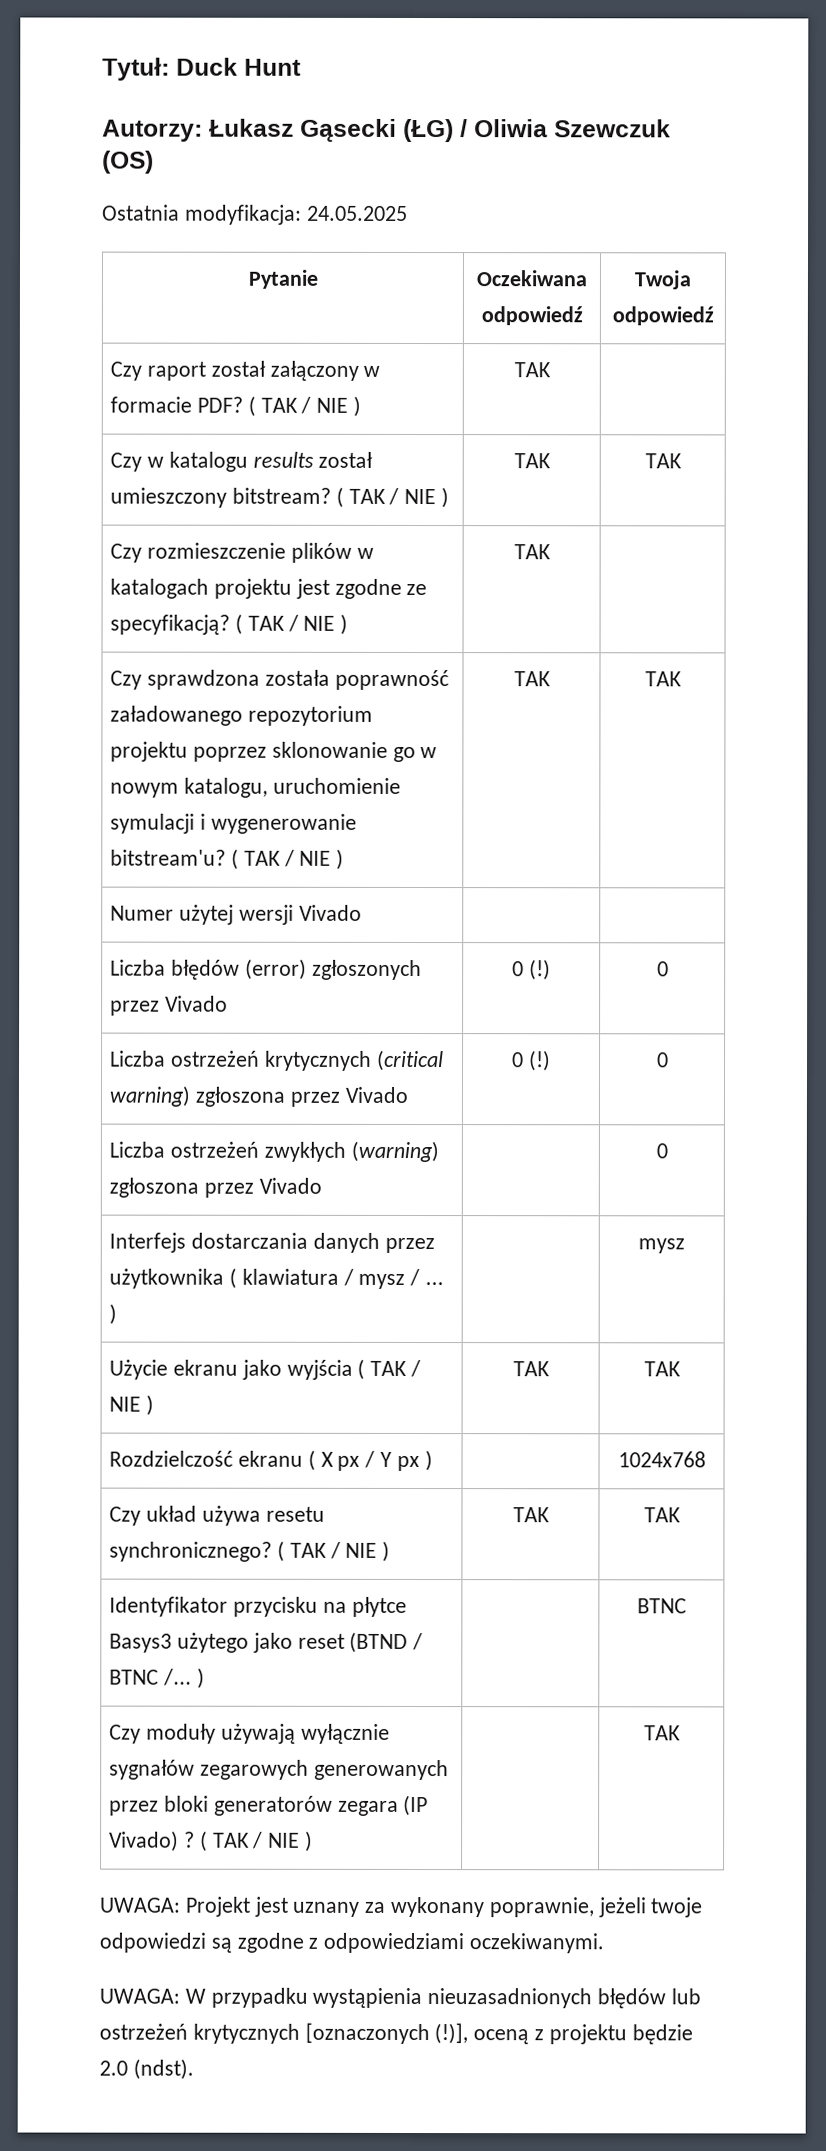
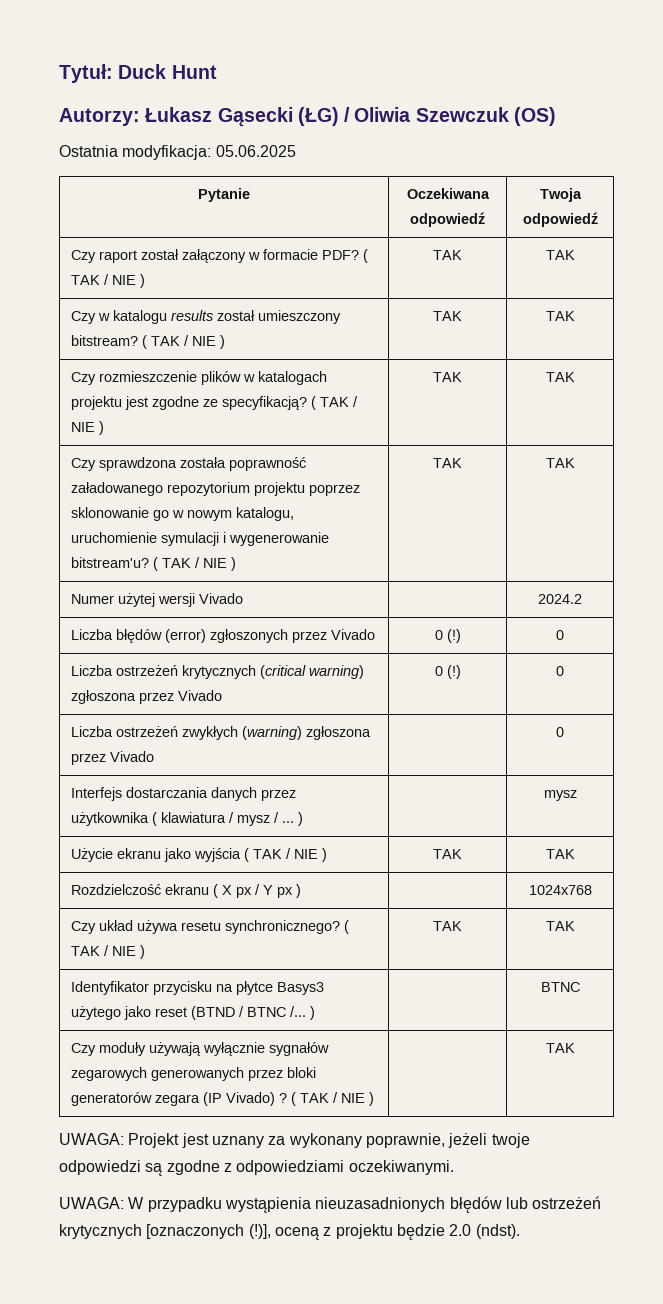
- Ostatnia modyfikacja: 24.05.2025
+ Ostatnia modyfikacja: 05.06.2025
- Czy raport został załączony w formacie PDF? ( TAK / NIE ) | TAK |
+ Czy raport został załączony w formacie PDF? ( TAK / NIE ) | TAK | TAK
- Czy rozmieszczenie plików w katalogach projektu jest zgodne ze specyfikacją? ( TAK / NIE ) | TAK |
+ Czy rozmieszczenie plików w katalogach projektu jest zgodne ze specyfikacją? ( TAK / NIE ) | TAK | TAK
- Numer użytej wersji Vivado | |
+ Numer użytej wersji Vivado | | 2024.2

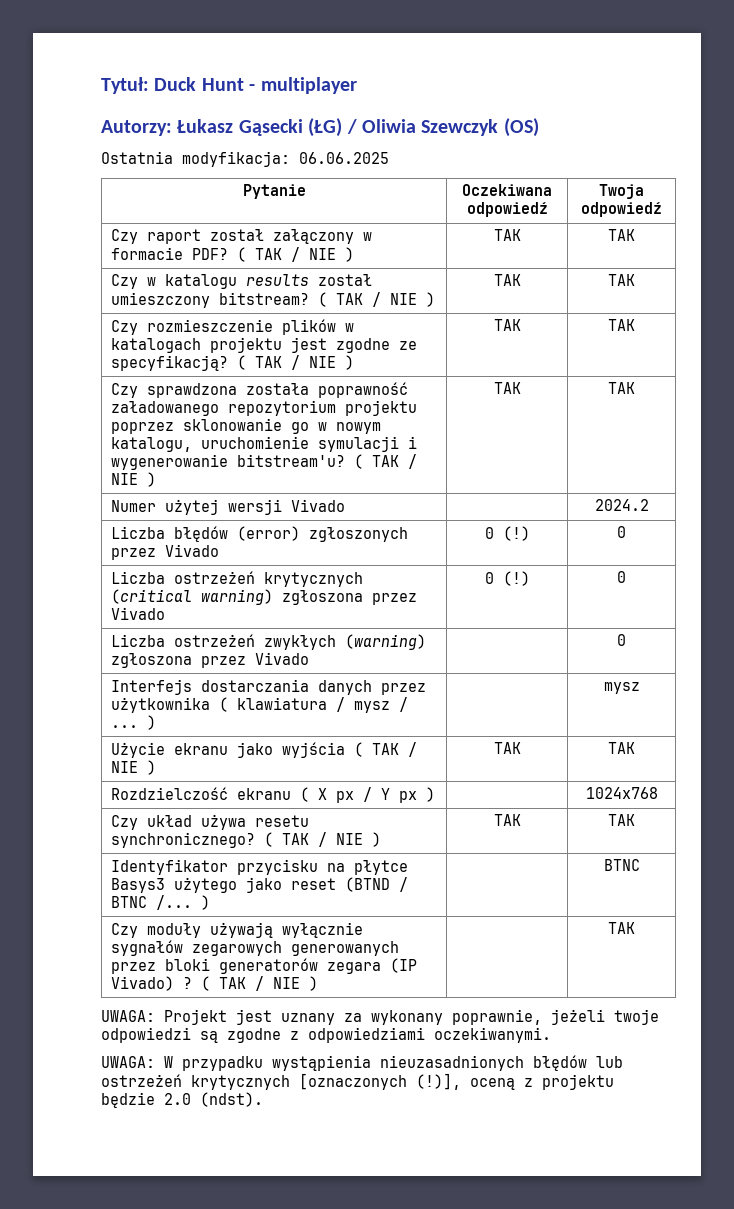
- Tytuł: Duck Hunt
+ Tytuł: Duck Hunt - multiplayer
- Autorzy: Łukasz Gąsecki (ŁG) / Oliwia Szewczuk (OS)
+ Autorzy: Łukasz Gąsecki (ŁG) / Oliwia Szewczyk (OS)
- Ostatnia modyfikacja: 05.06.2025
+ Ostatnia modyfikacja: 06.06.2025

